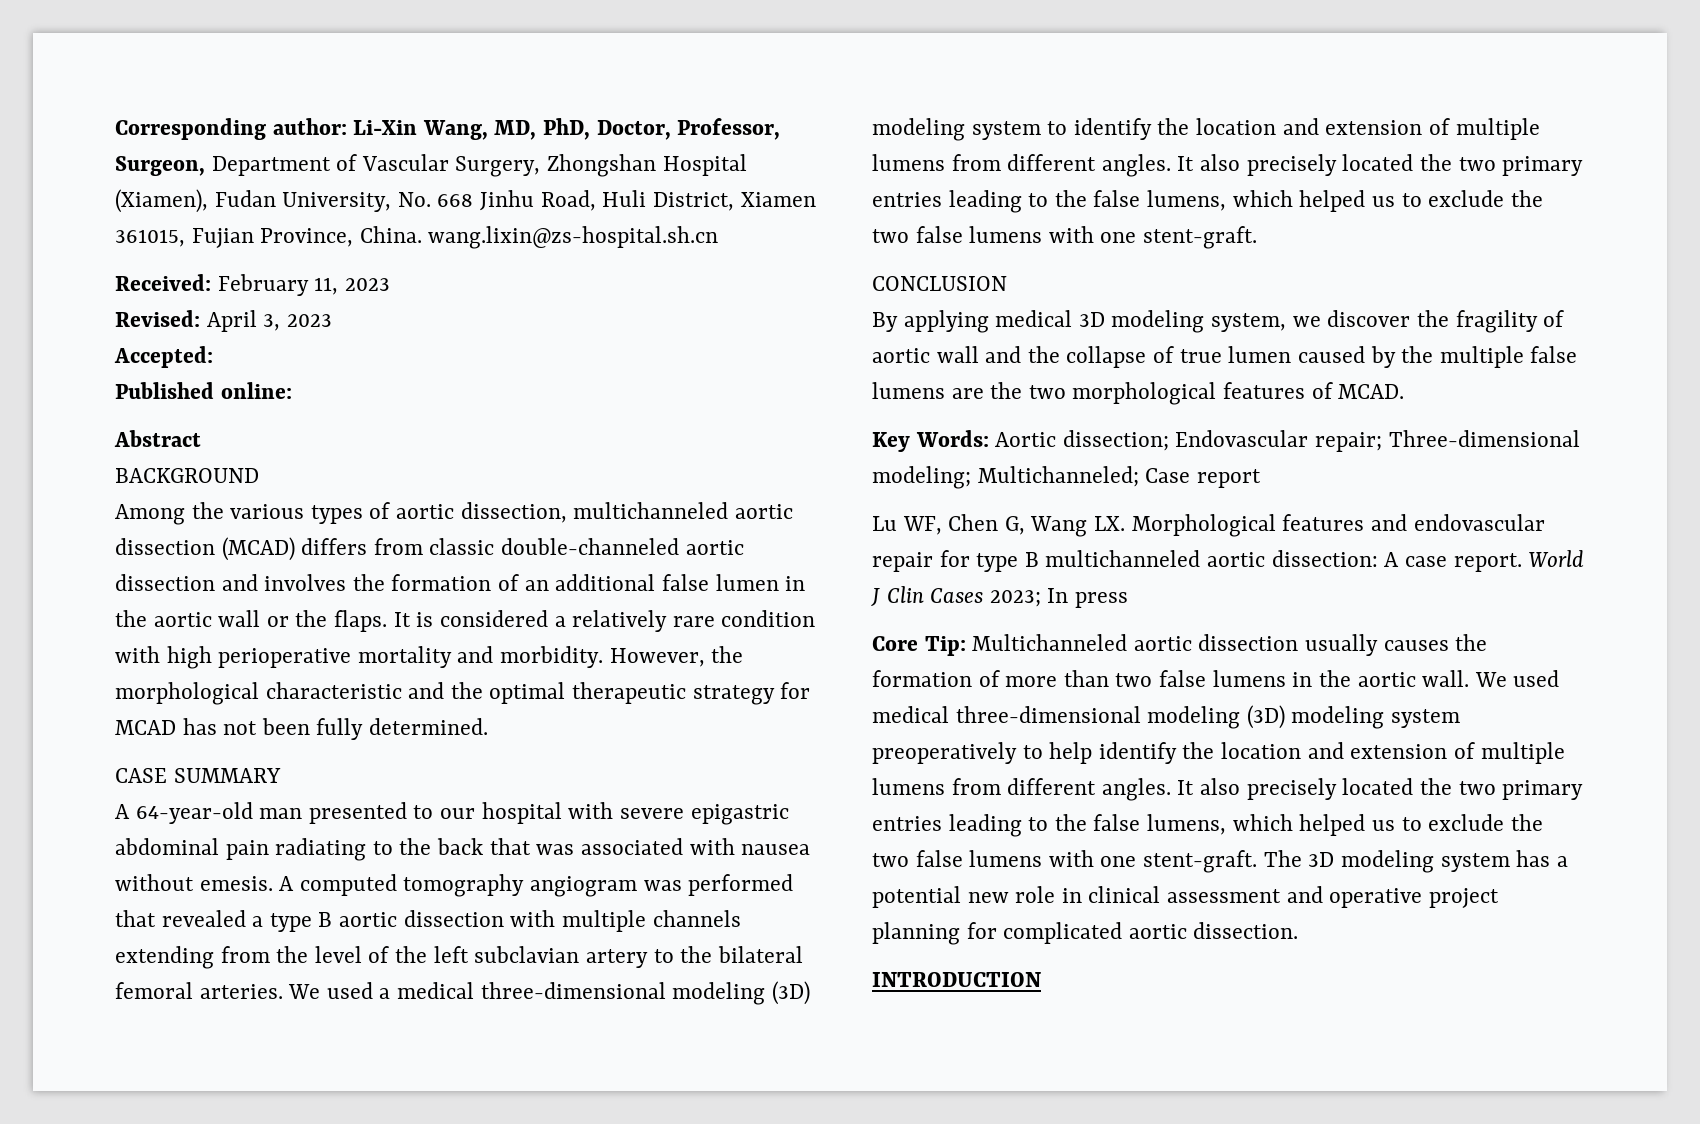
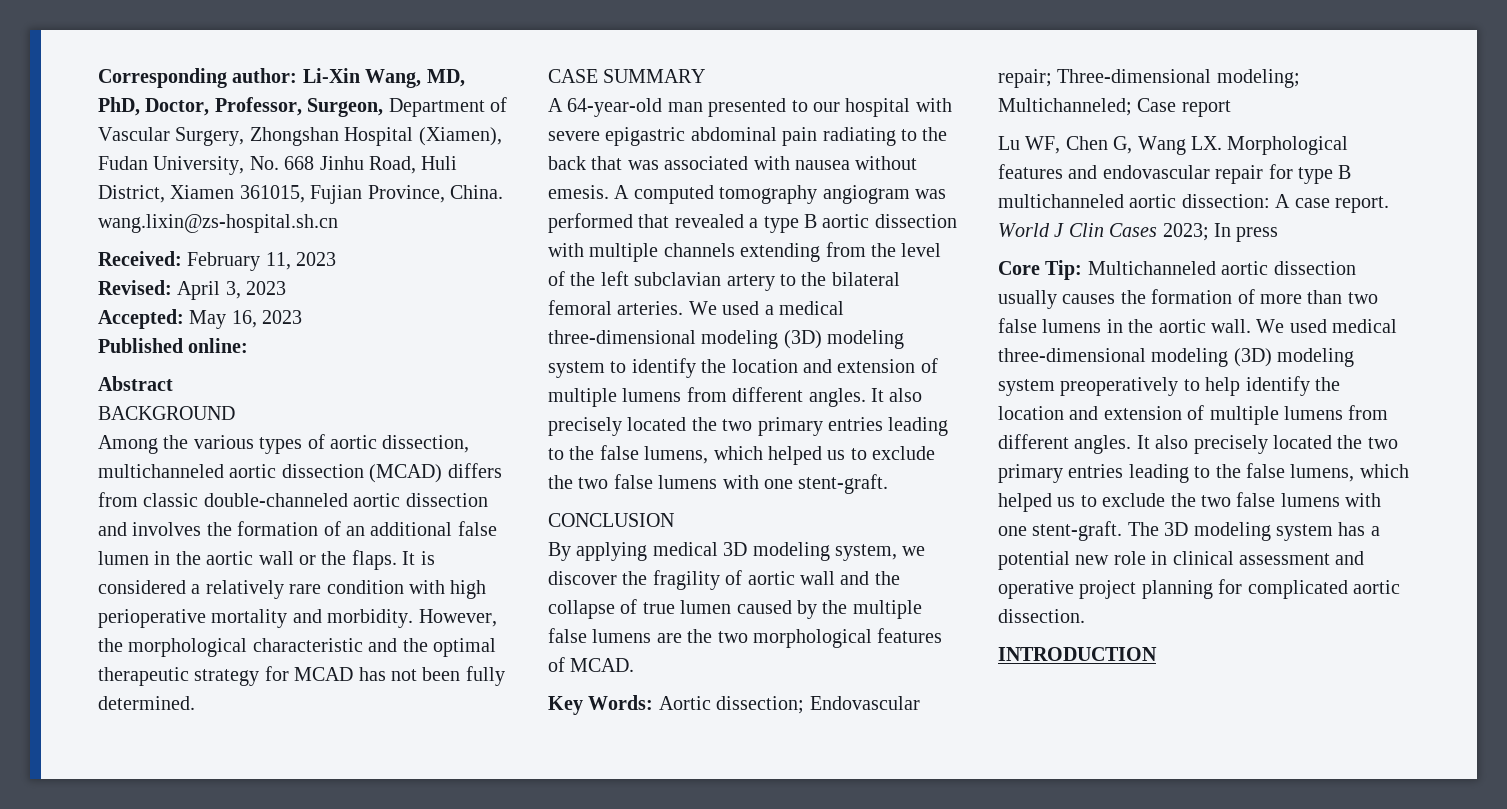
- Accepted:
+ Accepted: May 16, 2023

